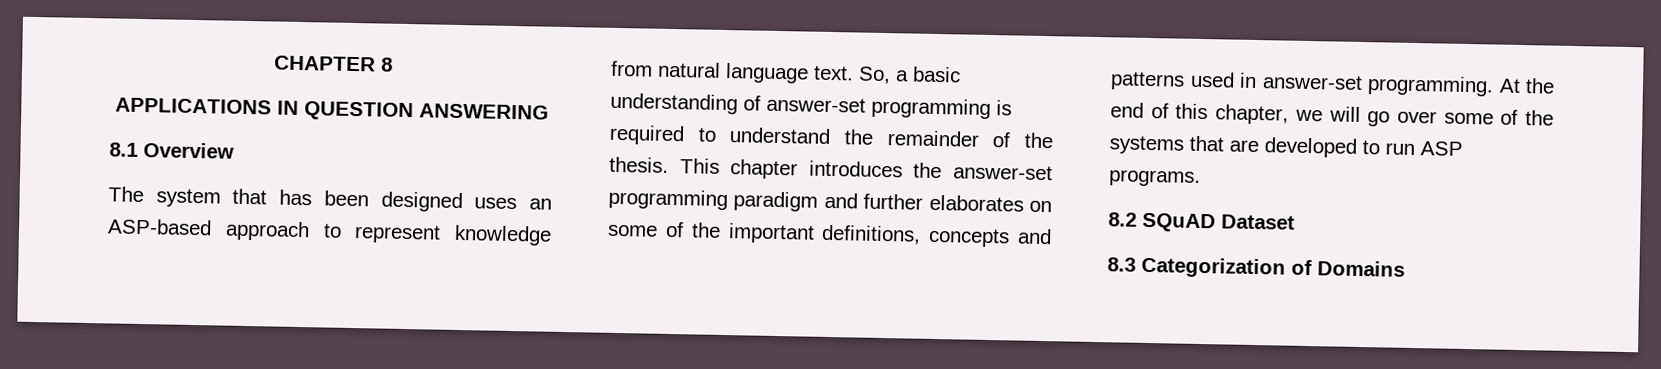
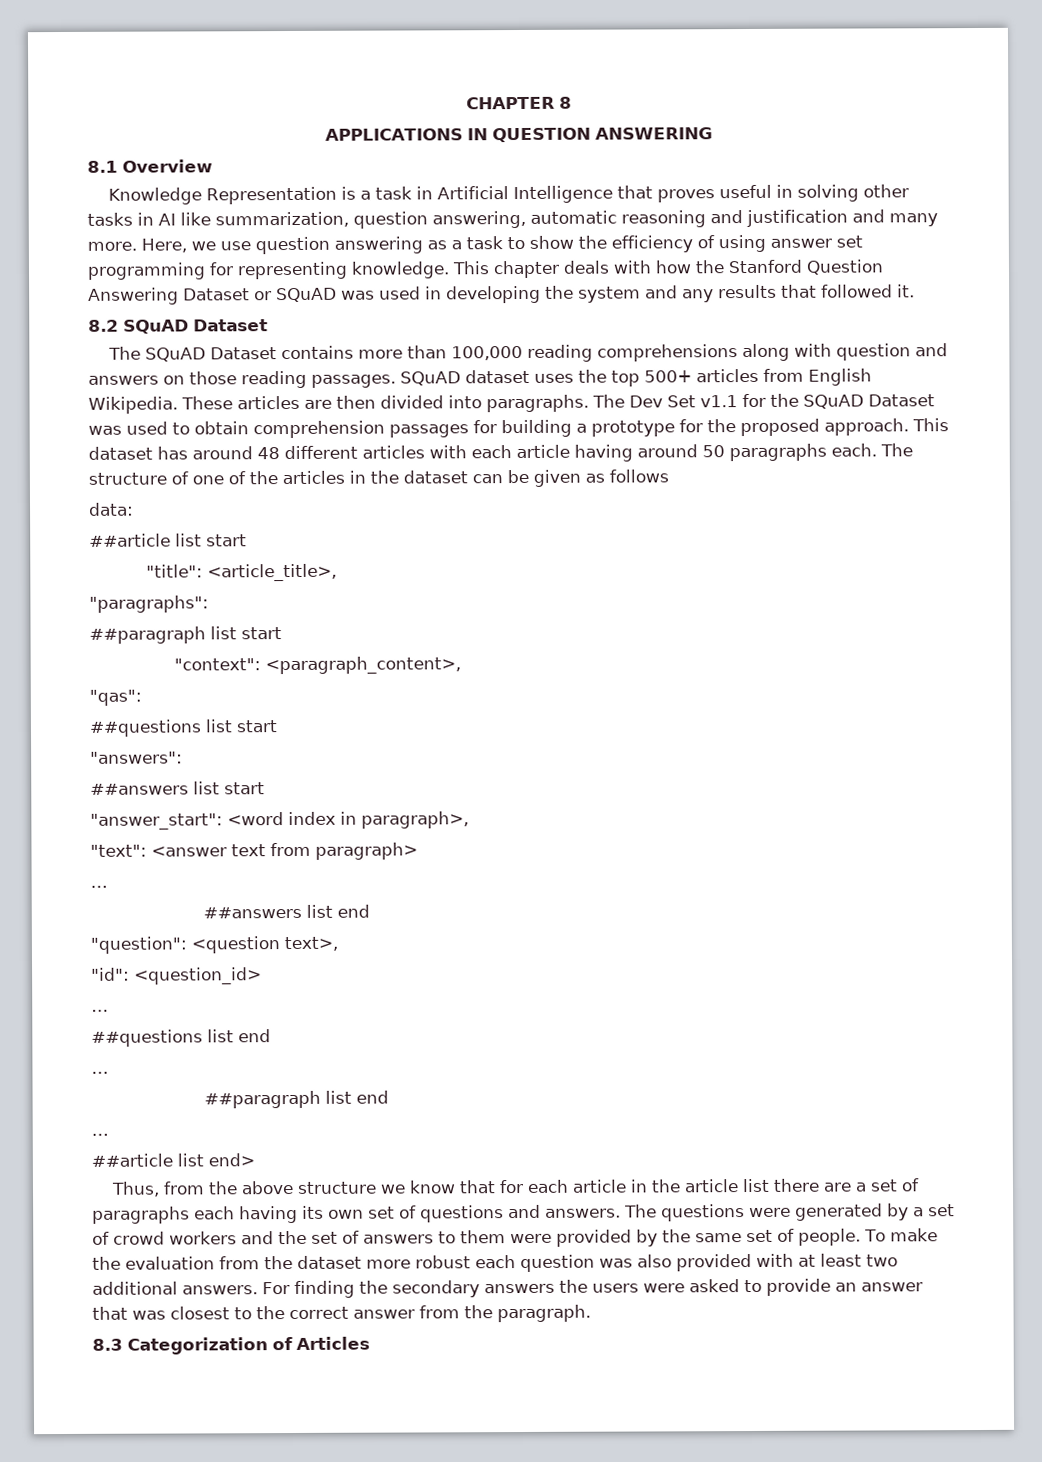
- The system that has been designed uses an ASP-based approach to represent knowledge from natural language text. So, a basic understanding of answer-set programming is required to understand the remainder of the thesis. This chapter introduces the answer-set programming paradigm and further elaborates on some of the important definitions, concepts and patterns used in answer-set programming. At the end of this chapter, we will go over some of the systems that are developed to run ASP programs.
+ Knowledge Representation is a task in Artificial Intelligence that proves useful in solving other tasks in AI like summarization, question answering, automatic reasoning and justification and many more. Here, we use question answering as a task to show the efficiency of using answer set programming for representing knowledge. This chapter deals with how the Stanford Question Answering Dataset or SQuAD was used in developing the system and any results that followed it.
  8.2 SQuAD Dataset
+ The SQuAD Dataset contains more than 100,000 reading comprehensions along with question and answers on those reading passages. SQuAD dataset uses the top 500+ articles from English Wikipedia. These articles are then divided into paragraphs. The Dev Set v1.1 for the SQuAD Dataset was used to obtain comprehension passages for building a prototype for the proposed approach. This dataset has around 48 different articles with each article having around 50 paragraphs each. The structure of one of the articles in the dataset can be given as follows
+ data:
+ ##article list start
+ "title": <article_title>,
+ "paragraphs":
+ ##paragraph list start
+ "context": <paragraph_content>,
+ "qas":
+ ##questions list start
+ "answers":
+ ##answers list start
+ "answer_start": <word index in paragraph>,
+ "text": <answer text from paragraph>
+ …
+ ##answers list end
+ "question": <question text>,
+ "id": <question_id>
+ …
+ ##questions list end
+ …
+ ##paragraph list end
+ …
+ ##article list end>
+ Thus, from the above structure we know that for each article in the article list there are a set of paragraphs each having its own set of questions and answers. The questions were generated by a set of crowd workers and the set of answers to them were provided by the same set of people. To make the evaluation from the dataset more robust each question was also provided with at least two additional answers. For finding the secondary answers the users were asked to provide an answer that was closest to the correct answer from the paragraph.
- 8.3 Categorization of Domains
+ 8.3 Categorization of Articles

